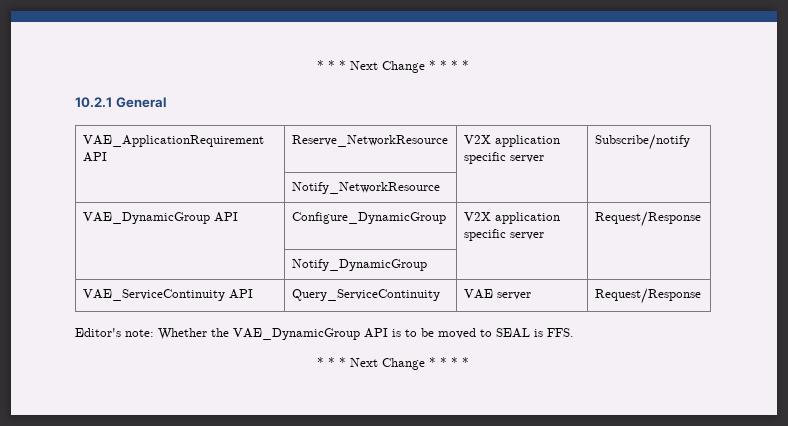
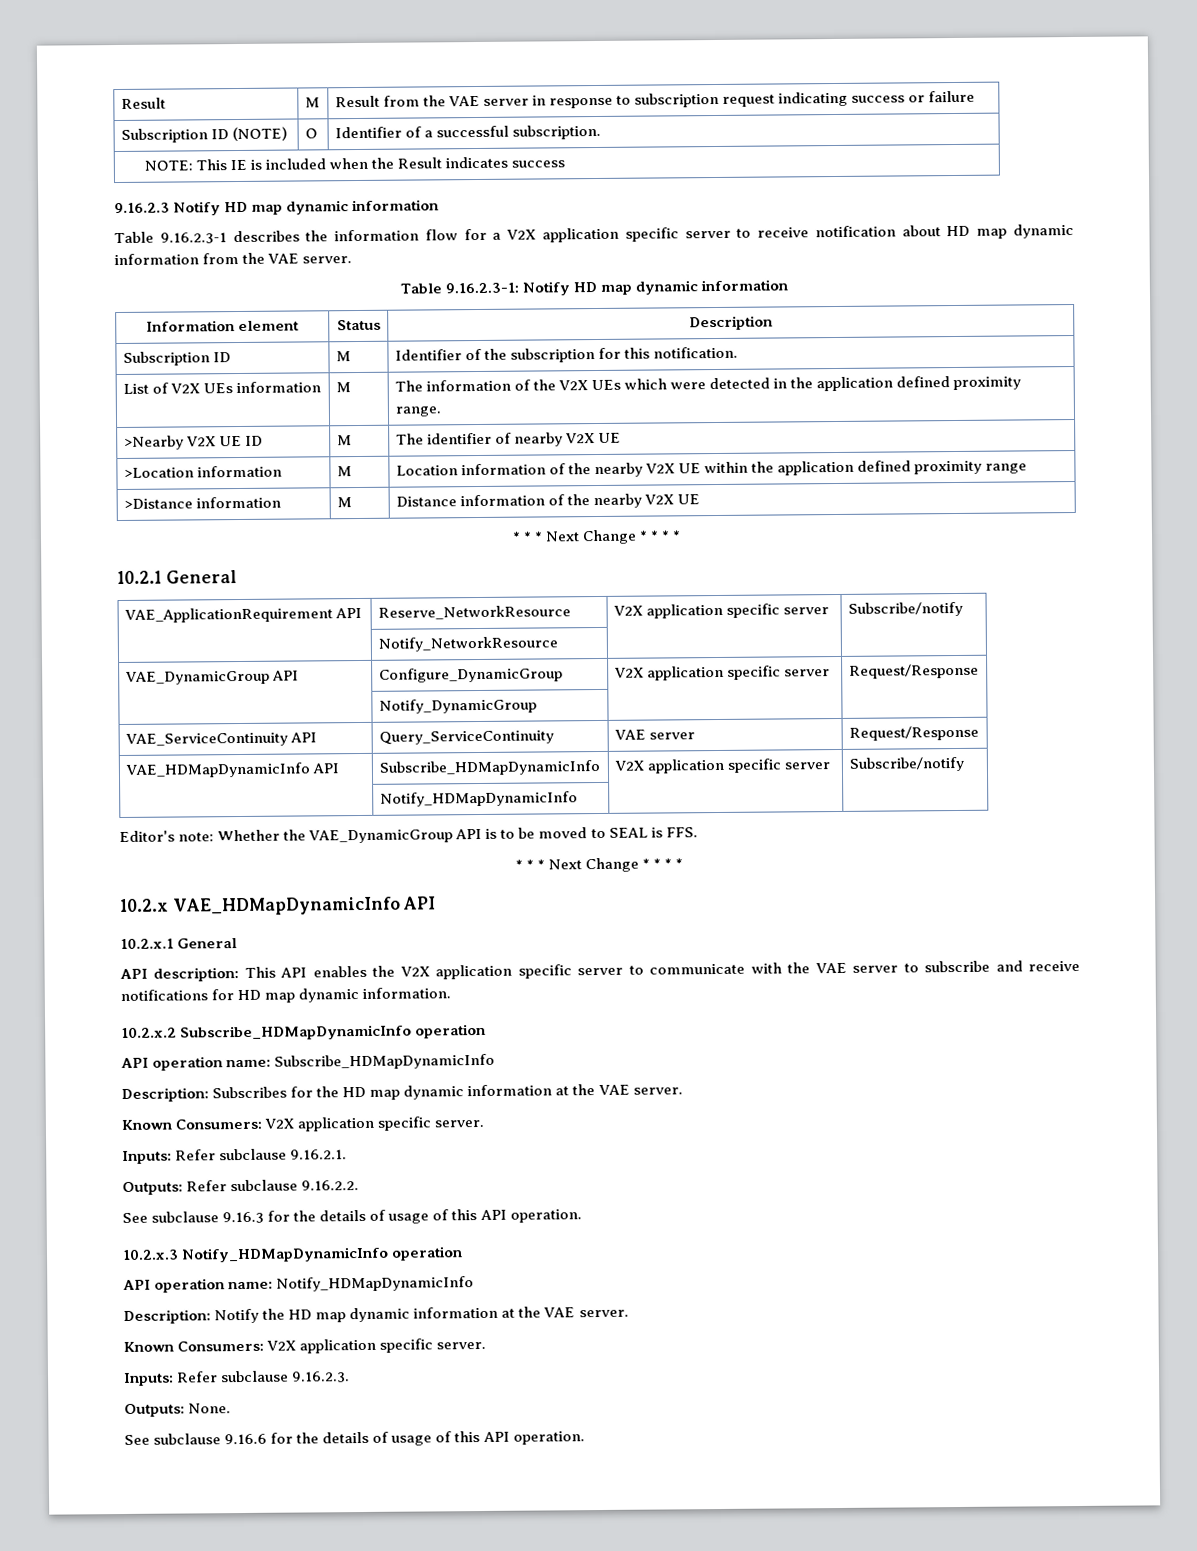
+ Result | M | Result from the VAE server in response to subscription request indicating success or failure
+ Subscription ID (NOTE) | O | Identifier of a successful subscription.
+ NOTE: This IE is included when the Result indicates success
+ 9.16.2.3 Notify HD map dynamic information
+ Table 9.16.2.3-1 describes the information flow for a V2X application specific server to receive notification about HD map dynamic information from the VAE server.
+ Table 9.16.2.3-1: Notify HD map dynamic information
+ Information element | Status | Description
+ Subscription ID | M | Identifier of the subscription for this notification.
+ List of V2X UEs information | M | The information of the V2X UEs which were detected in the application defined proximity range.
+ >Nearby V2X UE ID | M | The identifier of nearby V2X UE
+ >Location information | M | Location information of the nearby V2X UE within the application defined proximity range
+ >Distance information | M | Distance information of the nearby V2X UE
+ VAE_HDMapDynamicInfo API | Subscribe_HDMapDynamicInfo | V2X application specific server | Subscribe/notify
+ | Notify_HDMapDynamicInfo | |
+ 10.2.x VAE_HDMapDynamicInfo API
+ 10.2.x.1 General
+ API description: This API enables the V2X application specific server to communicate with the VAE server to subscribe and receive notifications for HD map dynamic information.
+ 10.2.x.2 Subscribe_HDMapDynamicInfo operation
+ API operation name: Subscribe_HDMapDynamicInfo
+ Description: Subscribes for the HD map dynamic information at the VAE server.
+ Known Consumers: V2X application specific server.
+ Inputs: Refer subclause 9.16.2.1.
+ Outputs: Refer subclause 9.16.2.2.
+ See subclause 9.16.3 for the details of usage of this API operation.
+ 10.2.x.3 Notify_HDMapDynamicInfo operation
+ API operation name: Notify_HDMapDynamicInfo
+ Description: Notify the HD map dynamic information at the VAE server.
+ Known Consumers: V2X application specific server.
+ Inputs: Refer subclause 9.16.2.3.
+ Outputs: None.
+ See subclause 9.16.6 for the details of usage of this API operation.

